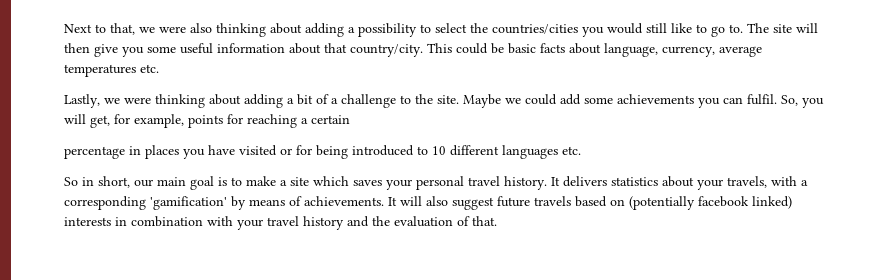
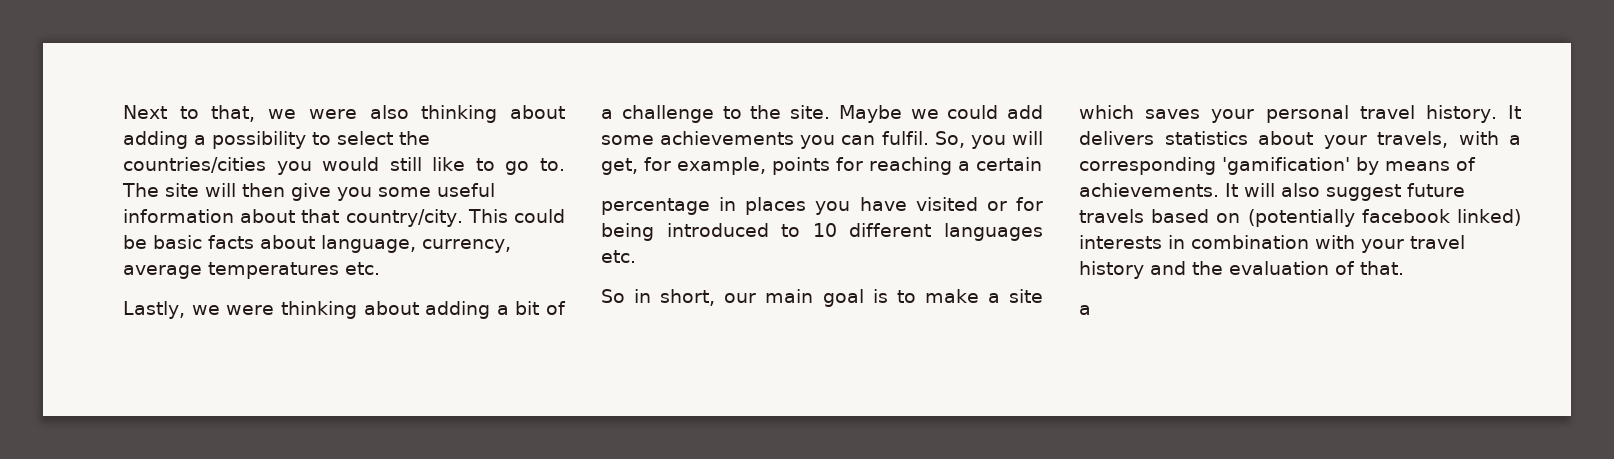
  It will also suggest future travels based on (potentially facebook linked) interests in combination with your travel history and the evaluation of that.
+ a

